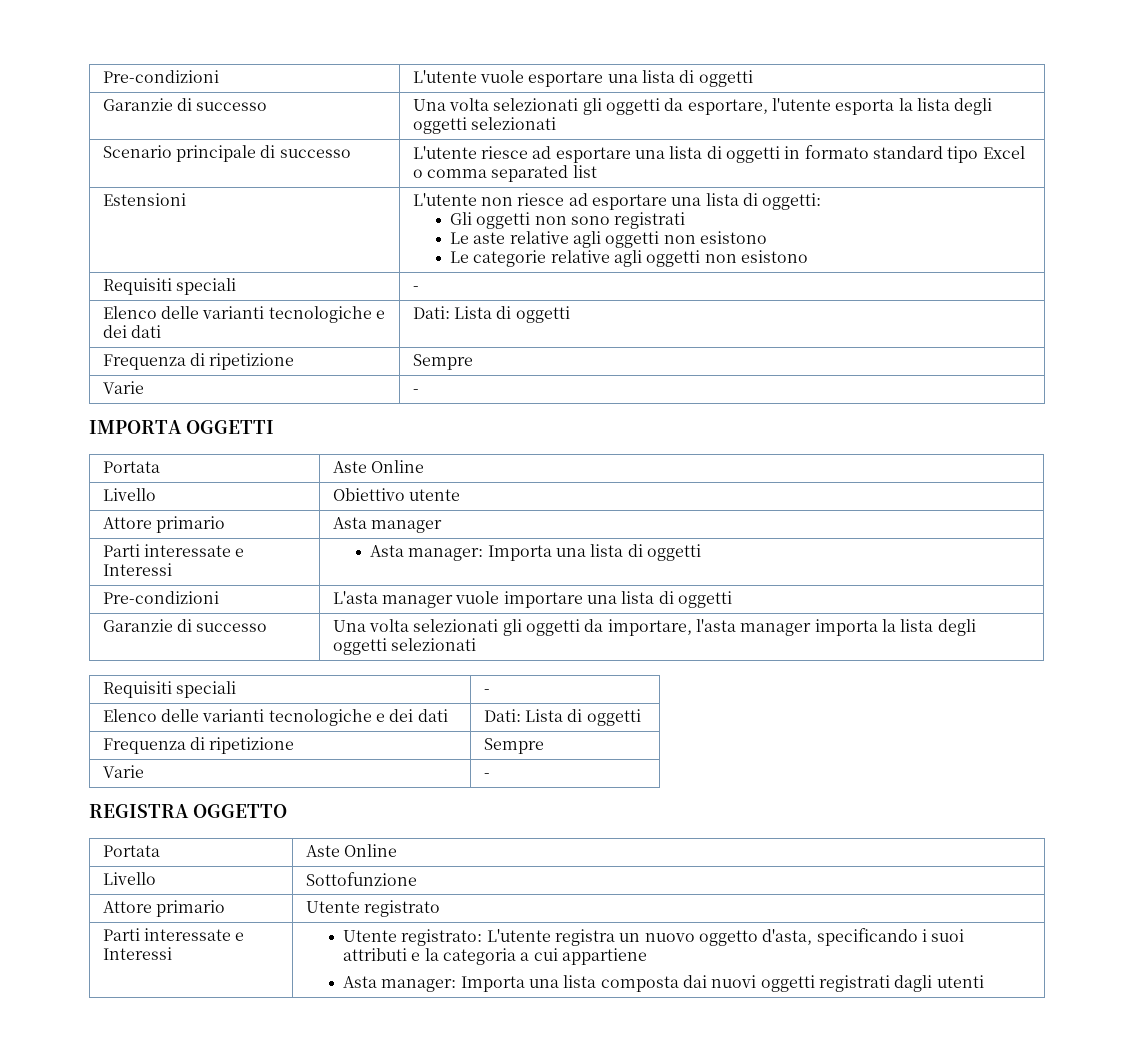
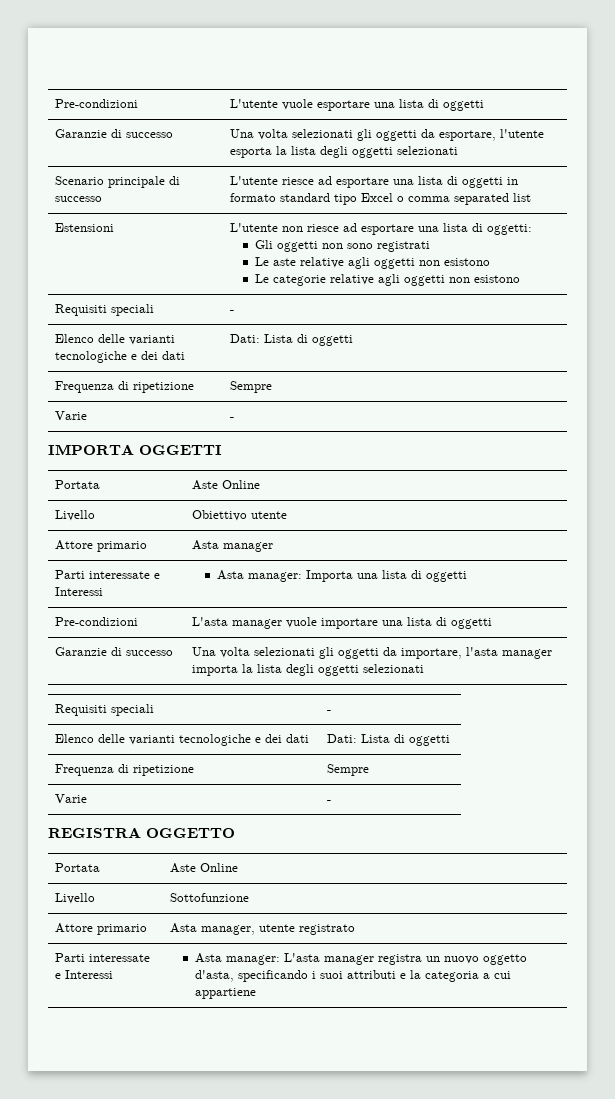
- Attore primario | Utente registrato
+ Attore primario | Asta manager, utente registrato
- Parti interessate e Interessi | Utente registrato: L'utente registra un nuovo oggetto d'asta, specificando i suoi attributi e la categoria a cui appartiene
- Asta manager: Importa una lista composta dai nuovi oggetti registrati dagli utenti
+ Parti interessate e Interessi | Asta manager: L'asta manager registra un nuovo oggetto d'asta, specificando i suoi attributi e la categoria a cui appartiene

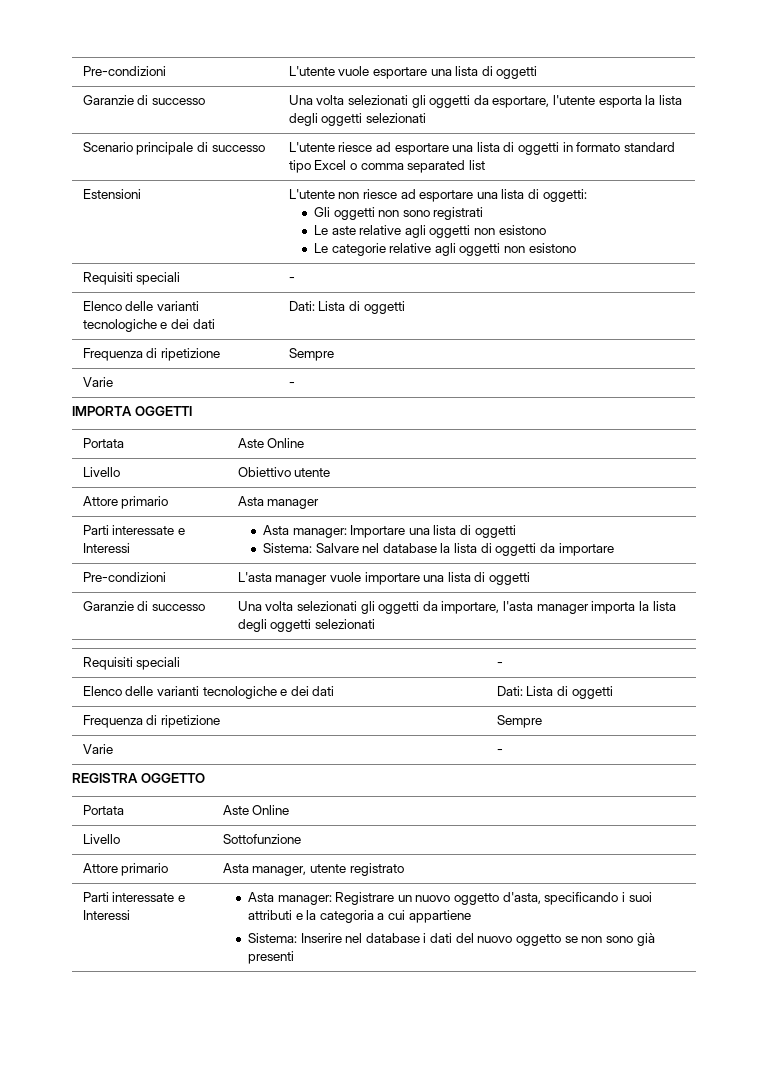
- Parti interessate e Interessi | Asta manager: Importa una lista di oggetti
+ Parti interessate e Interessi | Asta manager: Importare una lista di oggetti
+ Sistema: Salvare nel database la lista di oggetti da importare
- Parti interessate e Interessi | Asta manager: L'asta manager registra un nuovo oggetto d'asta, specificando i suoi attributi e la categoria a cui appartiene
+ Parti interessate e Interessi | Asta manager: Registrare un nuovo oggetto d'asta, specificando i suoi attributi e la categoria a cui appartiene
+ Sistema: Inserire nel database i dati del nuovo oggetto se non sono già presenti

